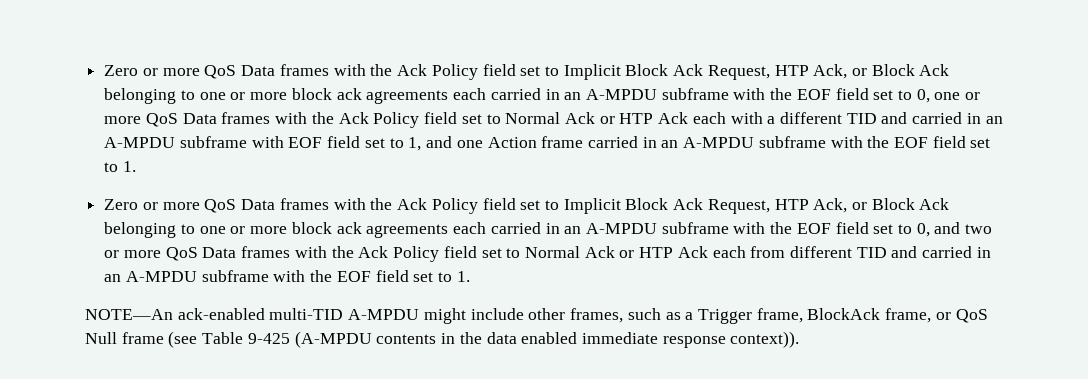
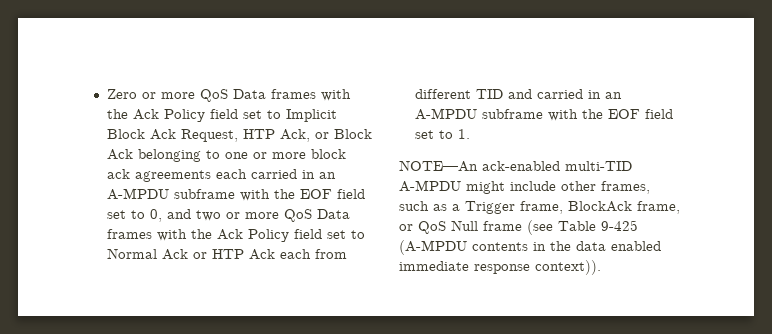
- Zero or more QoS Data frames with the Ack Policy field set to Implicit Block Ack Request, HTP Ack, or Block Ack belonging to one or more block ack agreements each carried in an A-MPDU subframe with the EOF field set to 0, one or more QoS Data frames with the Ack Policy field set to Normal Ack or HTP Ack each with a different TID and carried in an A-MPDU subframe with EOF field set to 1, and one Action frame carried in an A-MPDU subframe with the EOF field set to 1.

